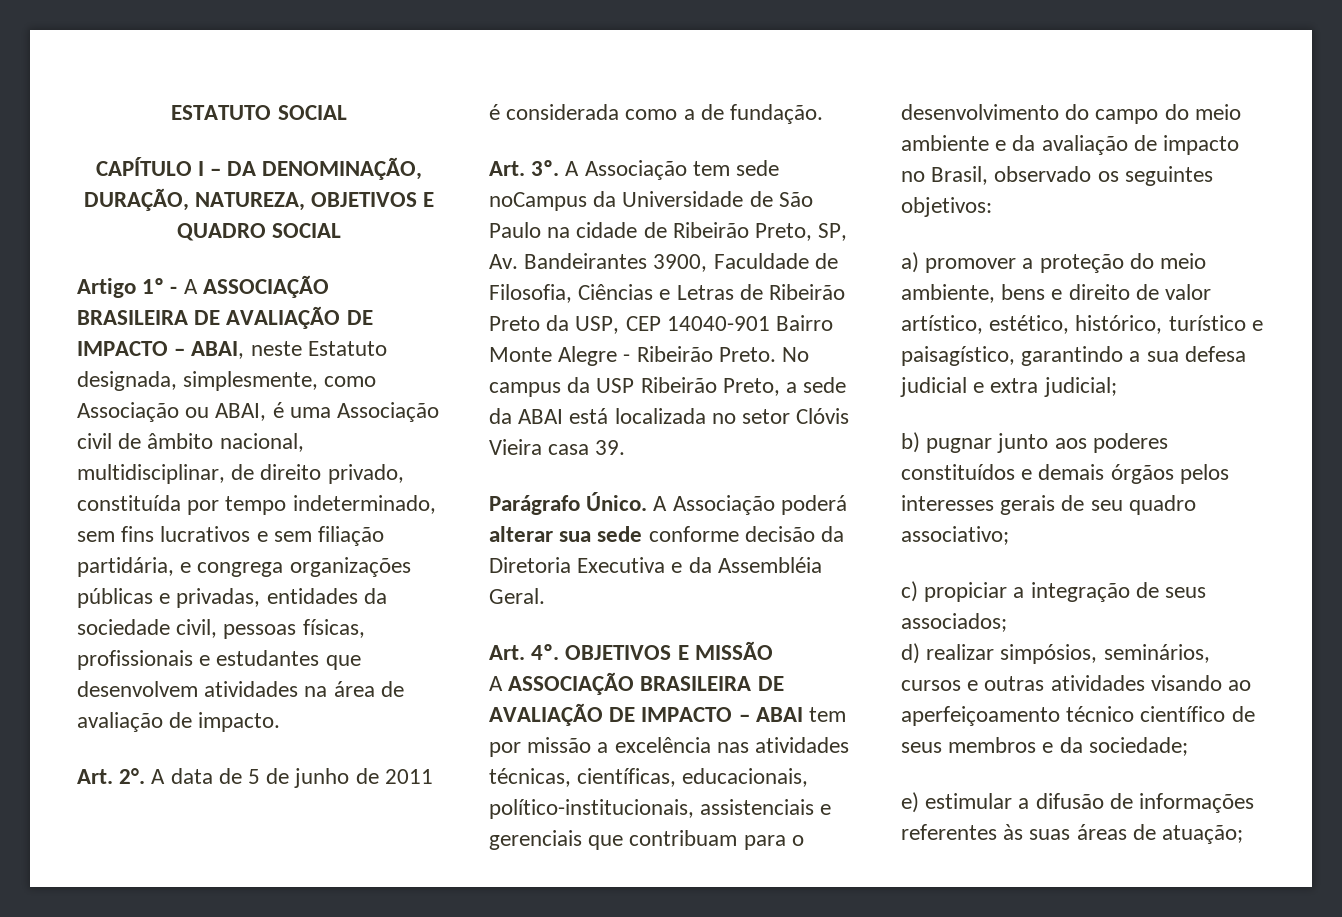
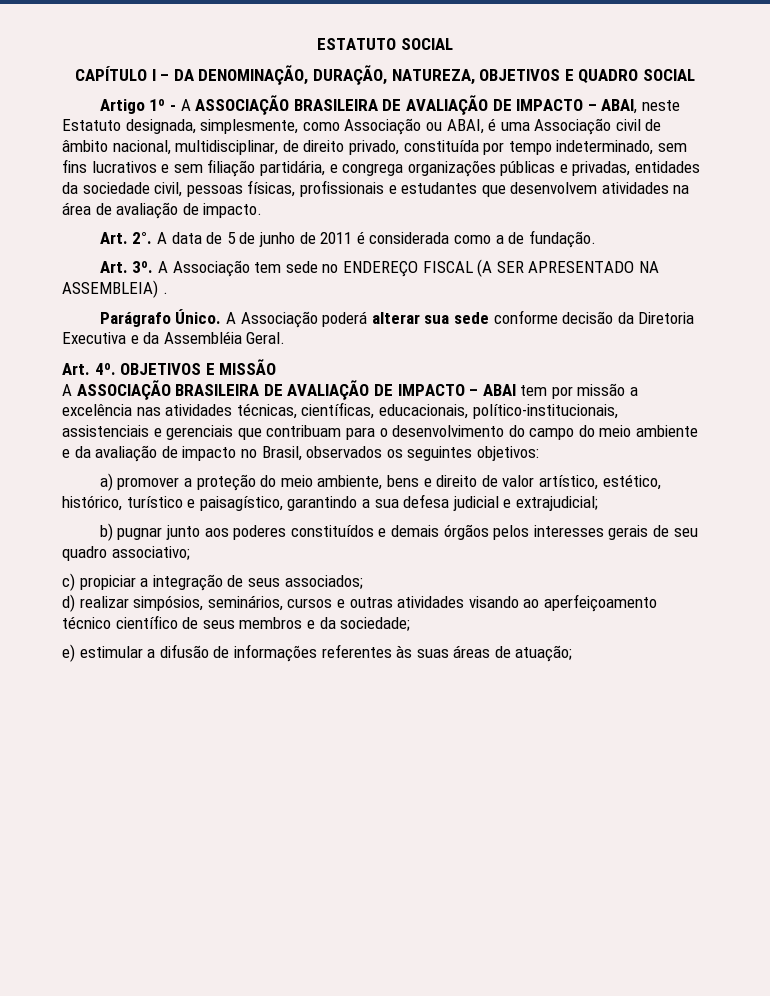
- A Associação tem sede noCampus da Universidade de São Paulo na cidade de Ribeirão Preto, SP, Av. Bandeirantes 3900, Faculdade de Filosofia, Ciências e Letras de Ribeirão Preto da USP, CEP 14040-901 Bairro Monte Alegre - Ribeirão Preto. No campus da USP Ribeirão Preto, a sede da ABAI está localizada no setor Clóvis Vieira casa 39.
+ A Associação tem sede no ENDEREÇO FISCAL (A SER APRESENTADO NA ASSEMBLEIA) .
- A ASSOCIAÇÃO BRASILEIRA DE AVALIAÇÃO DE IMPACTO – ABAI tem por missão a excelência nas atividades técnicas, científicas, educacionais, político-institucionais, assistenciais e gerenciais que contribuam para o desenvolvimento do campo do meio ambiente e da avaliação de impacto no Brasil, observado os seguintes objetivos:
+ A ASSOCIAÇÃO BRASILEIRA DE AVALIAÇÃO DE IMPACTO – ABAI tem por missão a excelência nas atividades técnicas, científicas, educacionais, político-institucionais, assistenciais e gerenciais que contribuam para o desenvolvimento do campo do meio ambiente e da avaliação de impacto no Brasil, observados os seguintes objetivos:
- a) promover a proteção do meio ambiente, bens e direito de valor artístico, estético, histórico, turístico e paisagístico, garantindo a sua defesa judicial e extra judicial;
+ a) promover a proteção do meio ambiente, bens e direito de valor artístico, estético, histórico, turístico e paisagístico, garantindo a sua defesa judicial e extrajudicial;

